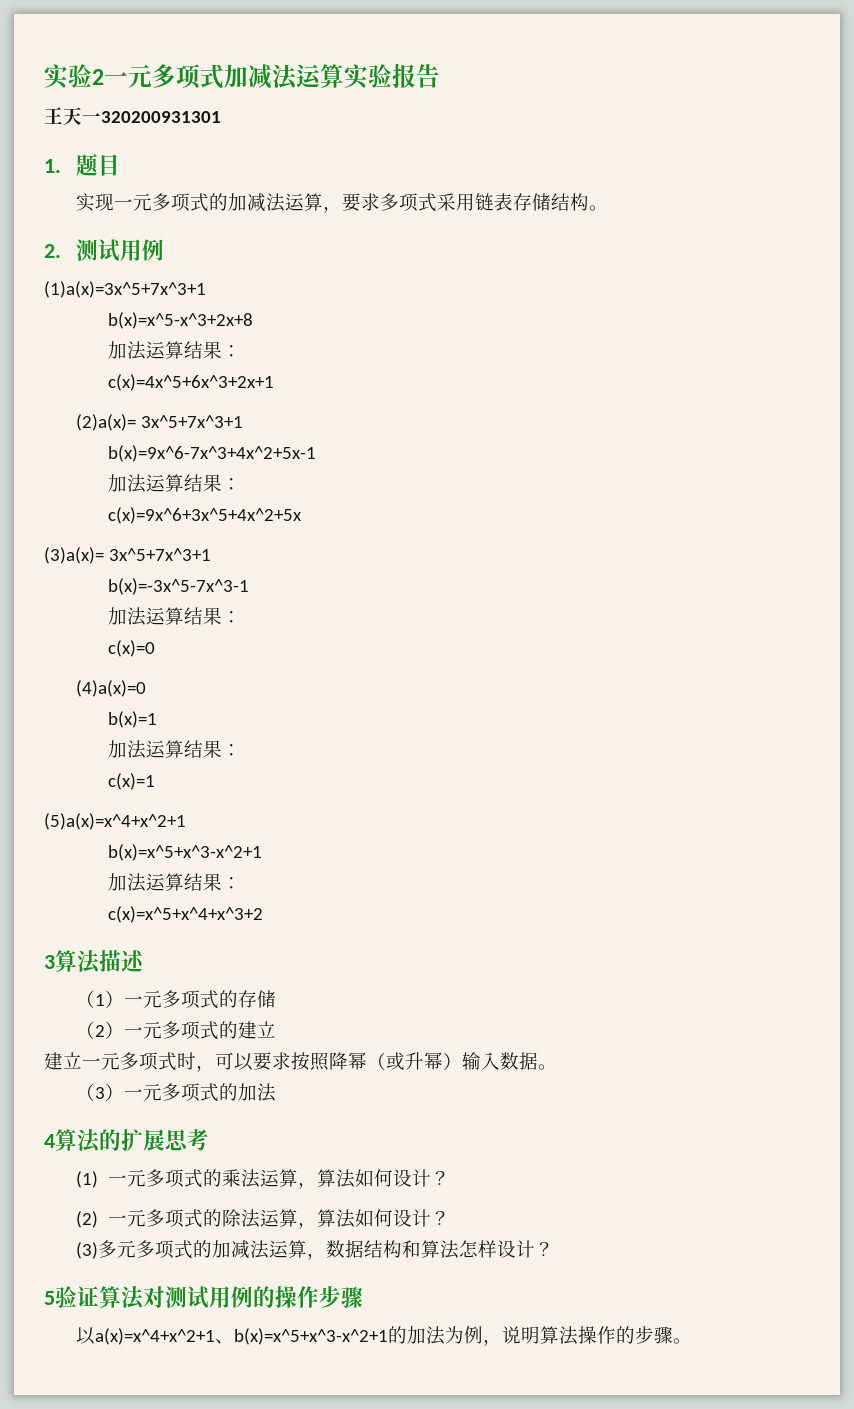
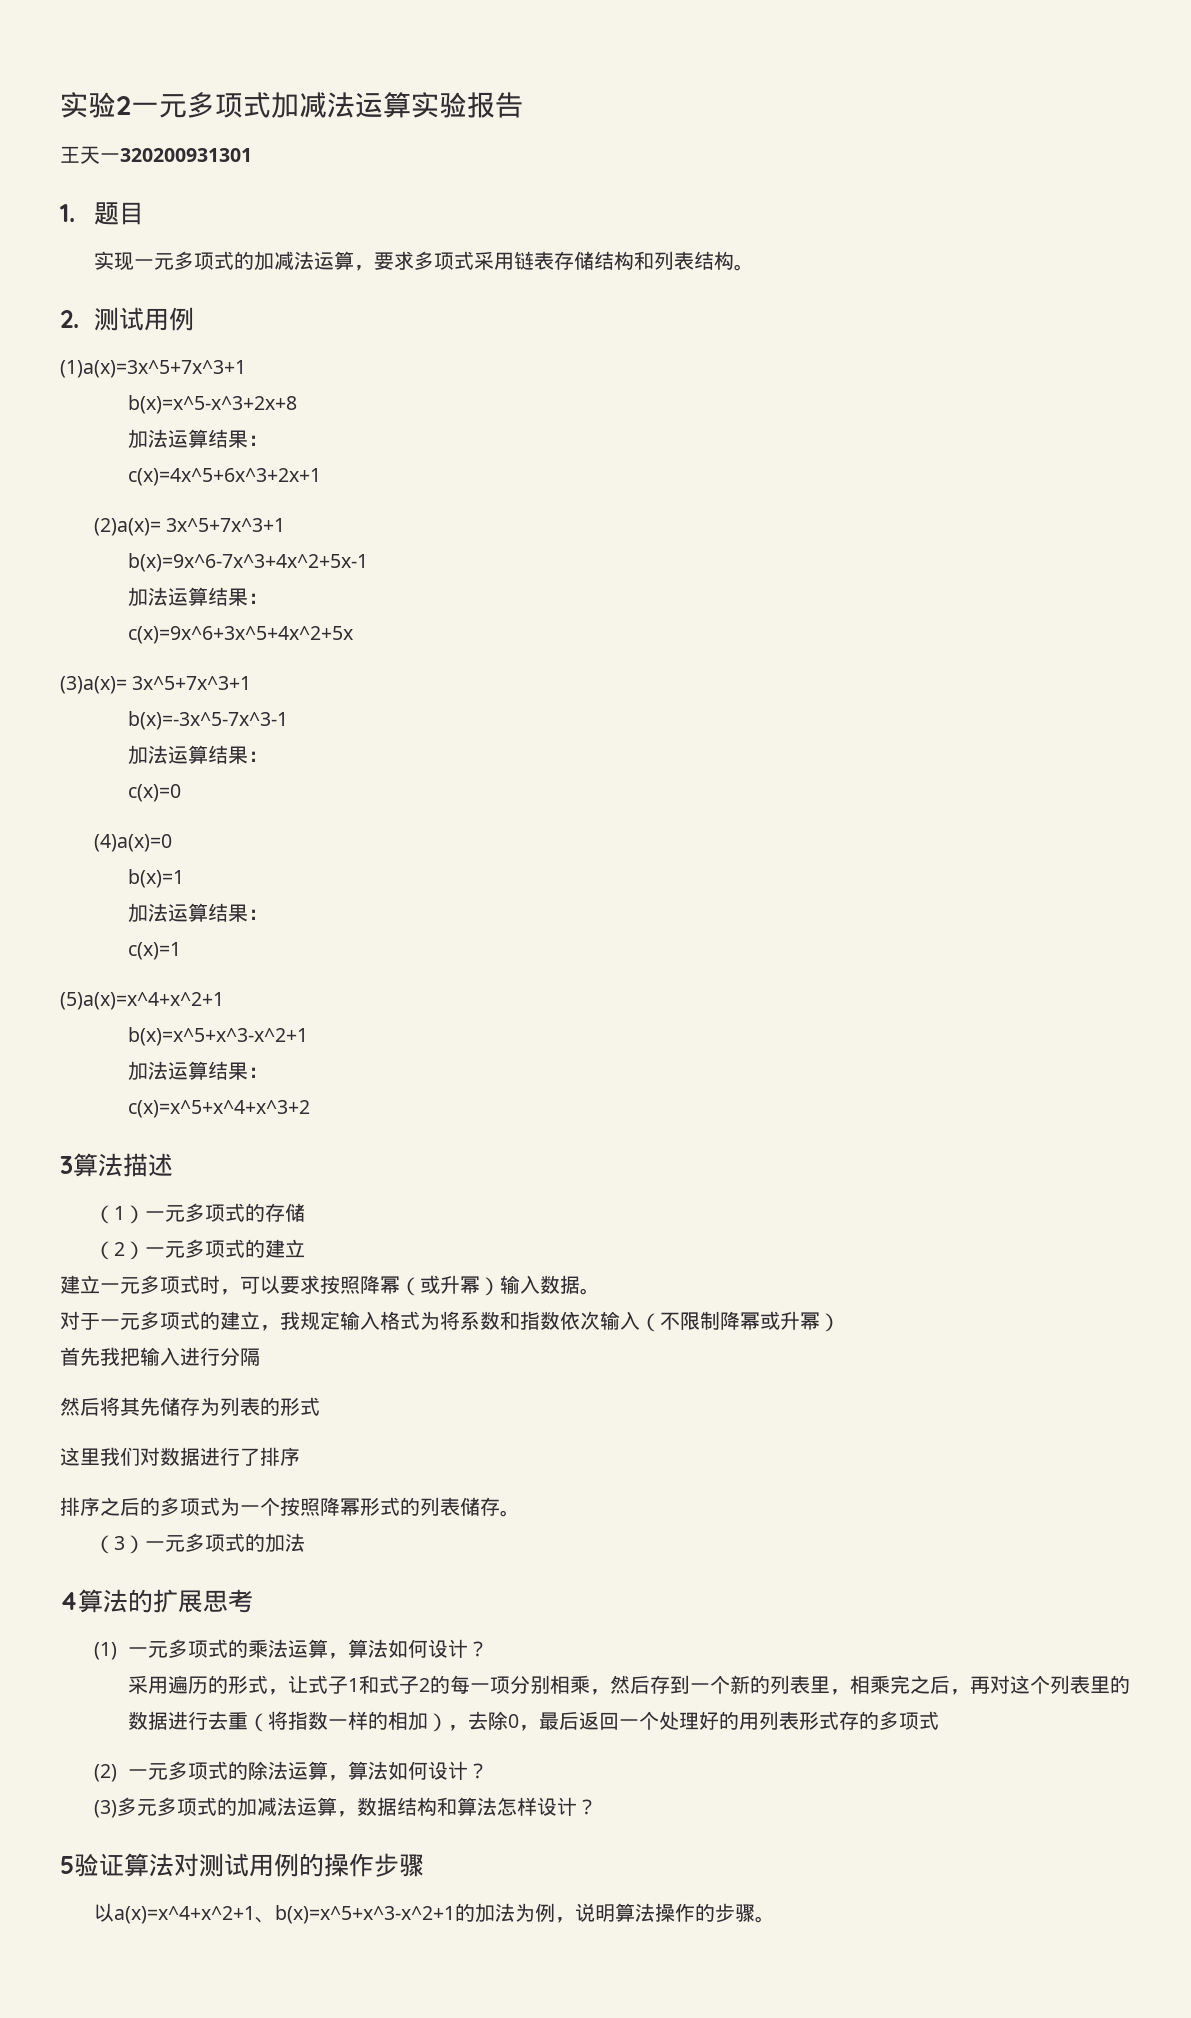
- 实现一元多项式的加减法运算，要求多项式采用链表存储结构。
+ 实现一元多项式的加减法运算，要求多项式采用链表存储结构和列表结构。
+ 对于一元多项式的建立，我规定输入格式为将系数和指数依次输入（不限制降幂或升幂）
+ 首先我把输入进行分隔
+ 然后将其先储存为列表的形式
+ 这里我们对数据进行了排序
+ 排序之后的多项式为一个按照降幂形式的列表储存。
+ 采用遍历的形式，让式子1和式子2的每一项分别相乘，然后存到一个新的列表里，相乘完之后，再对这个列表里的数据进行去重（将指数一样的相加），去除0，最后返回一个处理好的用列表形式存的多项式

